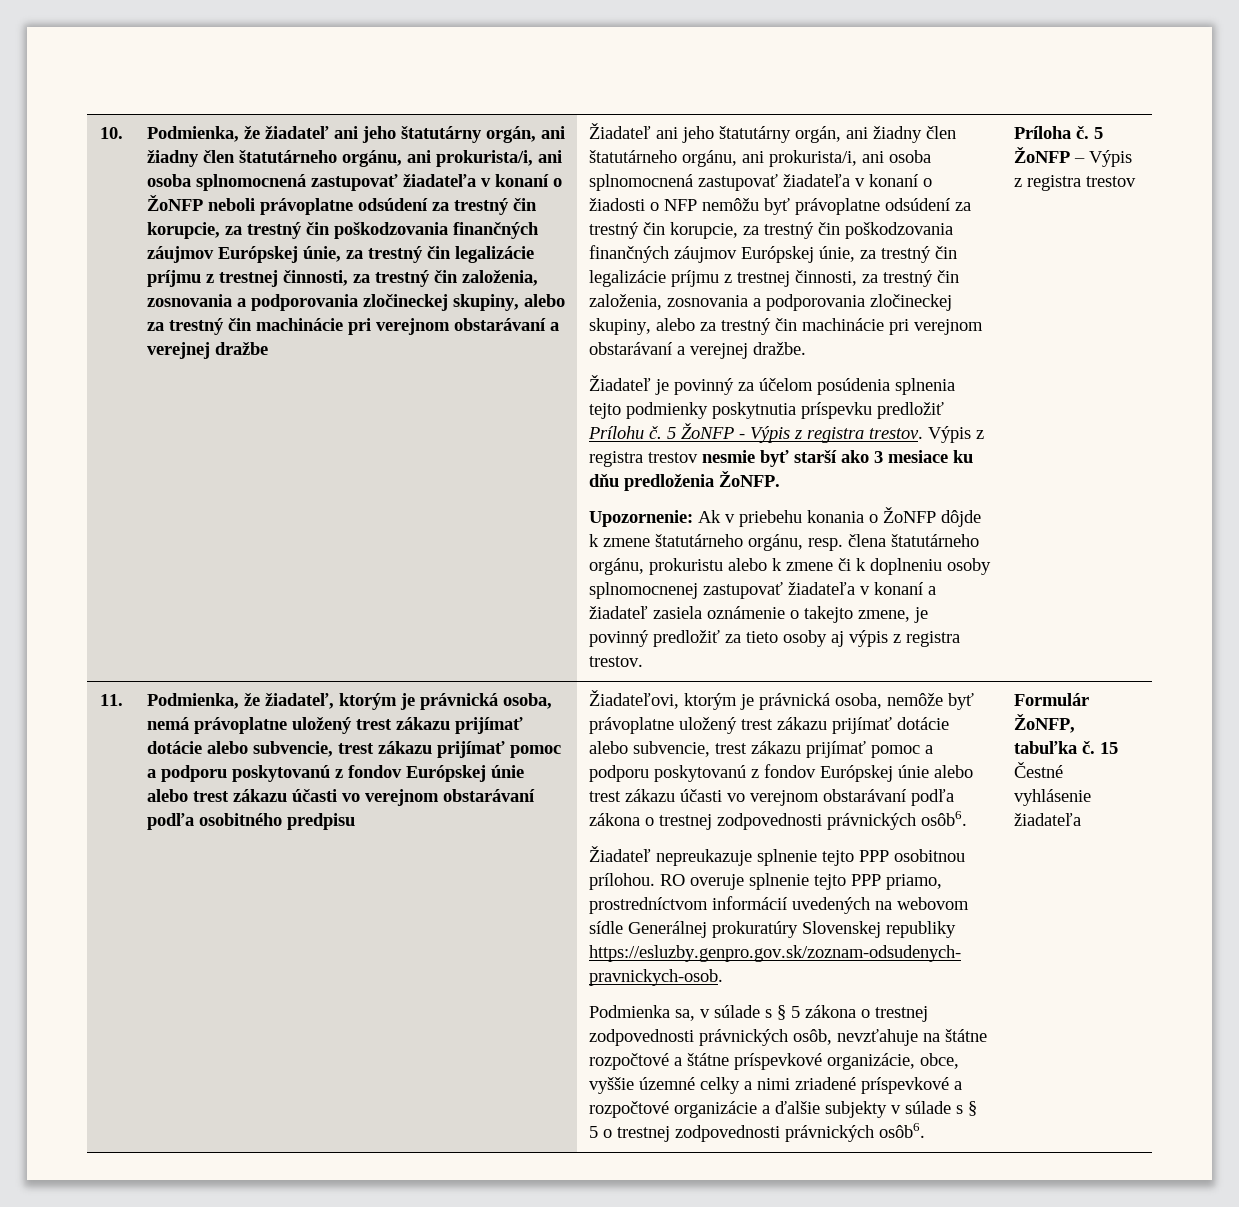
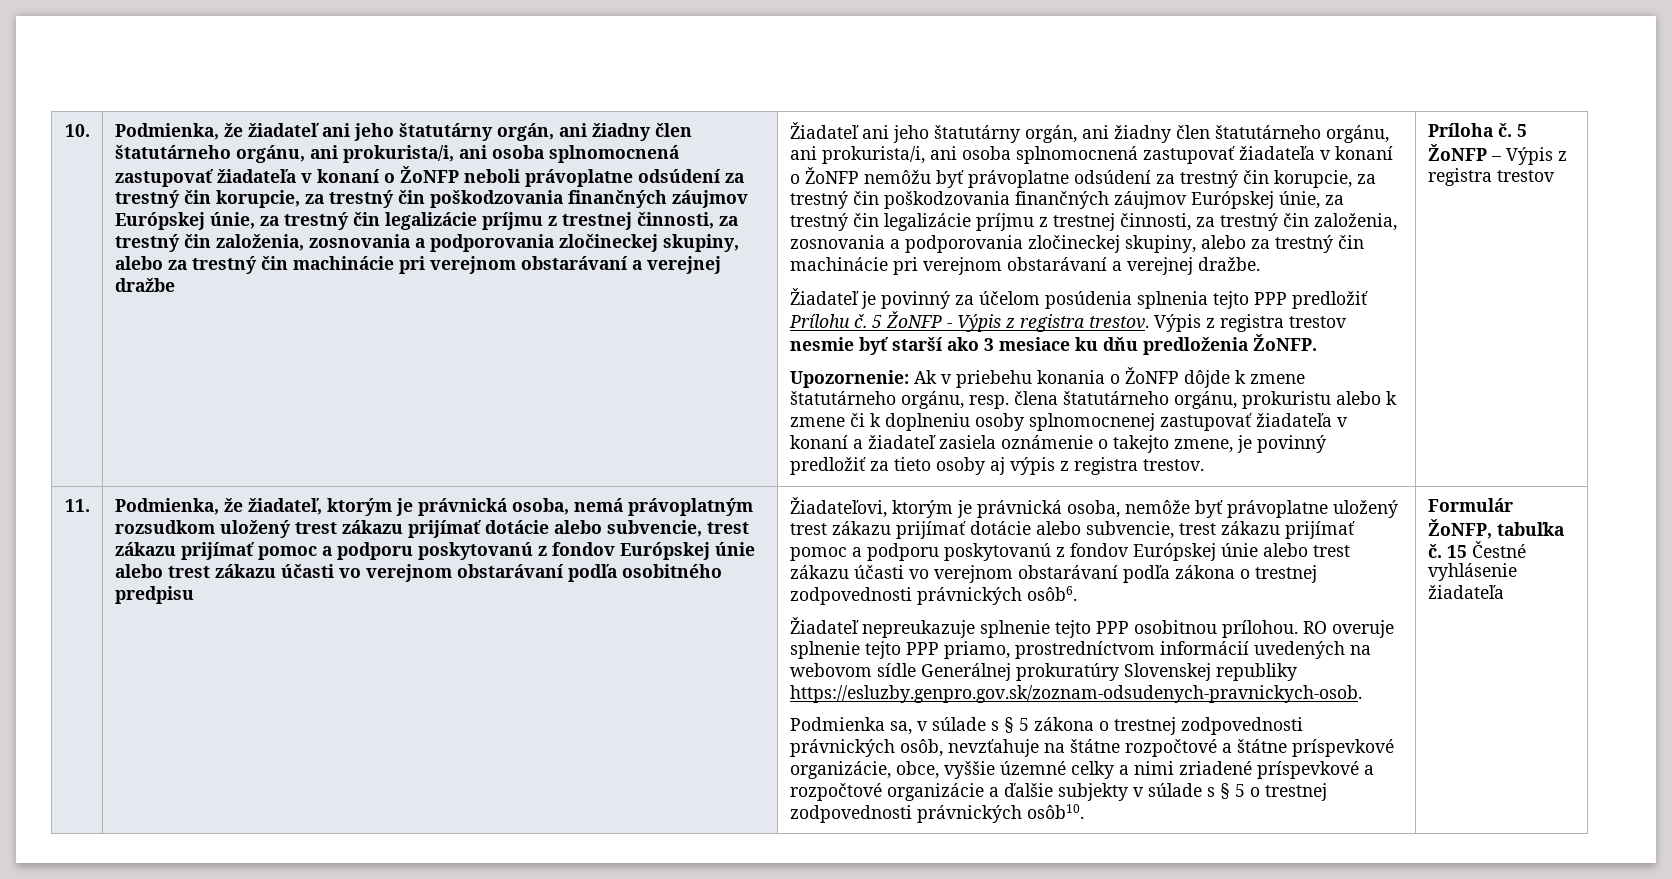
- Žiadateľ ani jeho štatutárny orgán, ani žiadny člen štatutárneho orgánu, ani prokurista/i, ani osoba splnomocnená zastupovať žiadateľa v konaní o žiadosti o NFP nemôžu byť právoplatne odsúdení za trestný čin korupcie, za trestný čin poškodzovania finančných záujmov Európskej únie, za trestný čin legalizácie príjmu z trestnej činnosti, za trestný čin založenia, zosnovania a podporovania zločineckej skupiny, alebo za trestný čin machinácie pri verejnom obstarávaní a verejnej dražbe.
+ Žiadateľ ani jeho štatutárny orgán, ani žiadny člen štatutárneho orgánu, ani prokurista/i, ani osoba splnomocnená zastupovať žiadateľa v konaní o ŽoNFP nemôžu byť právoplatne odsúdení za trestný čin korupcie, za trestný čin poškodzovania finančných záujmov Európskej únie, za trestný čin legalizácie príjmu z trestnej činnosti, za trestný čin založenia, zosnovania a podporovania zločineckej skupiny, alebo za trestný čin machinácie pri verejnom obstarávaní a verejnej dražbe.
- Žiadateľ je povinný za účelom posúdenia splnenia tejto podmienky poskytnutia príspevku predložiť Prílohu č.
+ Žiadateľ je povinný za účelom posúdenia splnenia tejto PPP predložiť Prílohu č.
- Podmienka, že žiadateľ, ktorým je právnická osoba, nemá právoplatne uložený trest zákazu prijímať dotácie alebo subvencie, trest zákazu prijímať pomoc a podporu poskytovanú z fondov Európskej únie alebo trest zákazu účasti vo verejnom obstarávaní podľa osobitného predpisu
+ Podmienka, že žiadateľ, ktorým je právnická osoba, nemá právoplatným rozsudkom uložený trest zákazu prijímať dotácie alebo subvencie, trest zákazu prijímať pomoc a podporu poskytovanú z fondov Európskej únie alebo trest zákazu účasti vo verejnom obstarávaní podľa osobitného predpisu
- Podmienka sa, v súlade s § 5 zákona o trestnej zodpovednosti právnických osôb, nevzťahuje na štátne rozpočtové a štátne príspevkové organizácie, obce, vyššie územné celky a nimi zriadené príspevkové a rozpočtové organizácie a ďalšie subjekty v súlade s § 5 o trestnej zodpovednosti právnických osôb6.
+ Podmienka sa, v súlade s § 5 zákona o trestnej zodpovednosti právnických osôb, nevzťahuje na štátne rozpočtové a štátne príspevkové organizácie, obce, vyššie územné celky a nimi zriadené príspevkové a rozpočtové organizácie a ďalšie subjekty v súlade s § 5 o trestnej zodpovednosti právnických osôb10.

